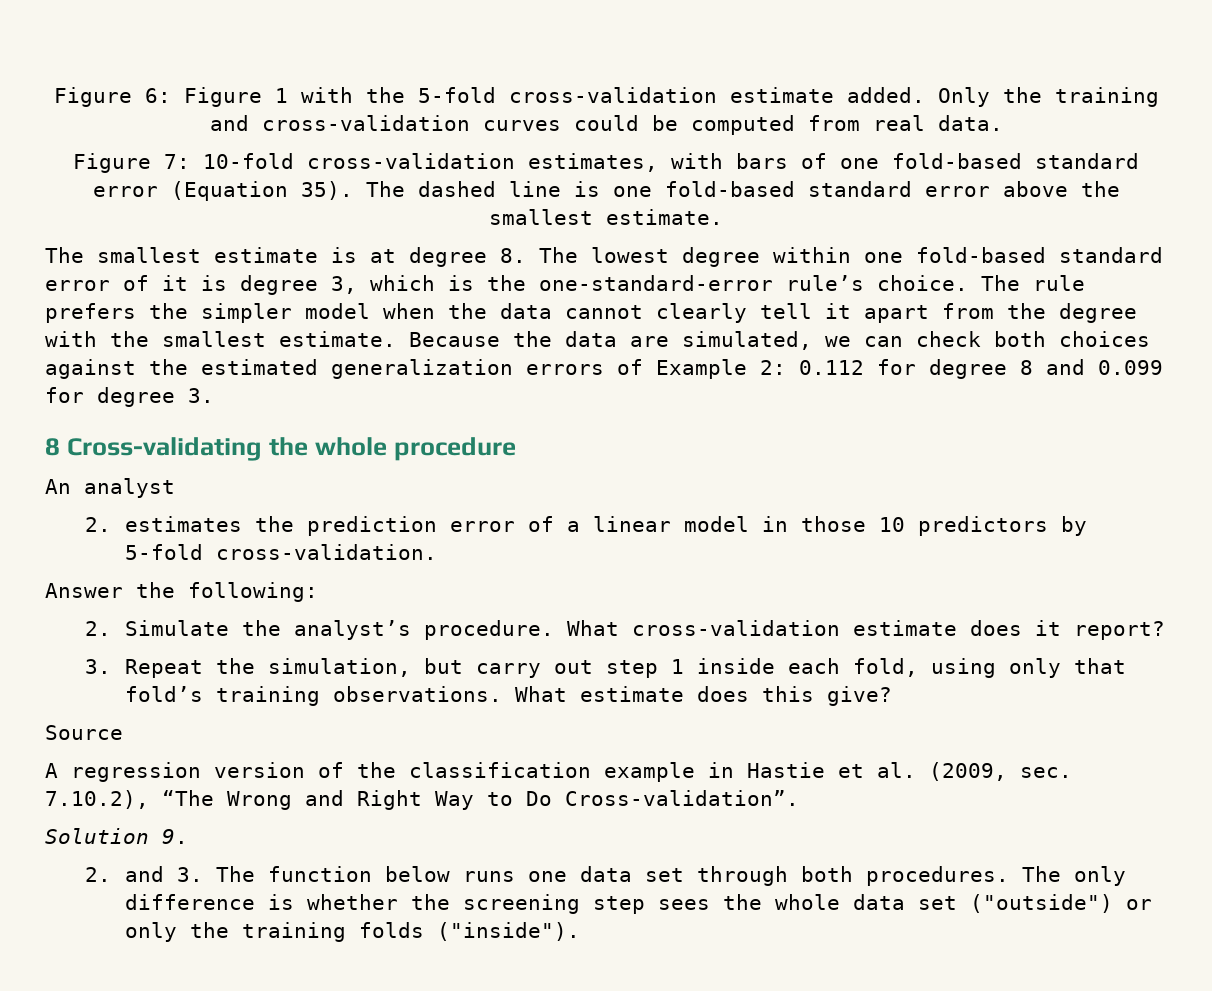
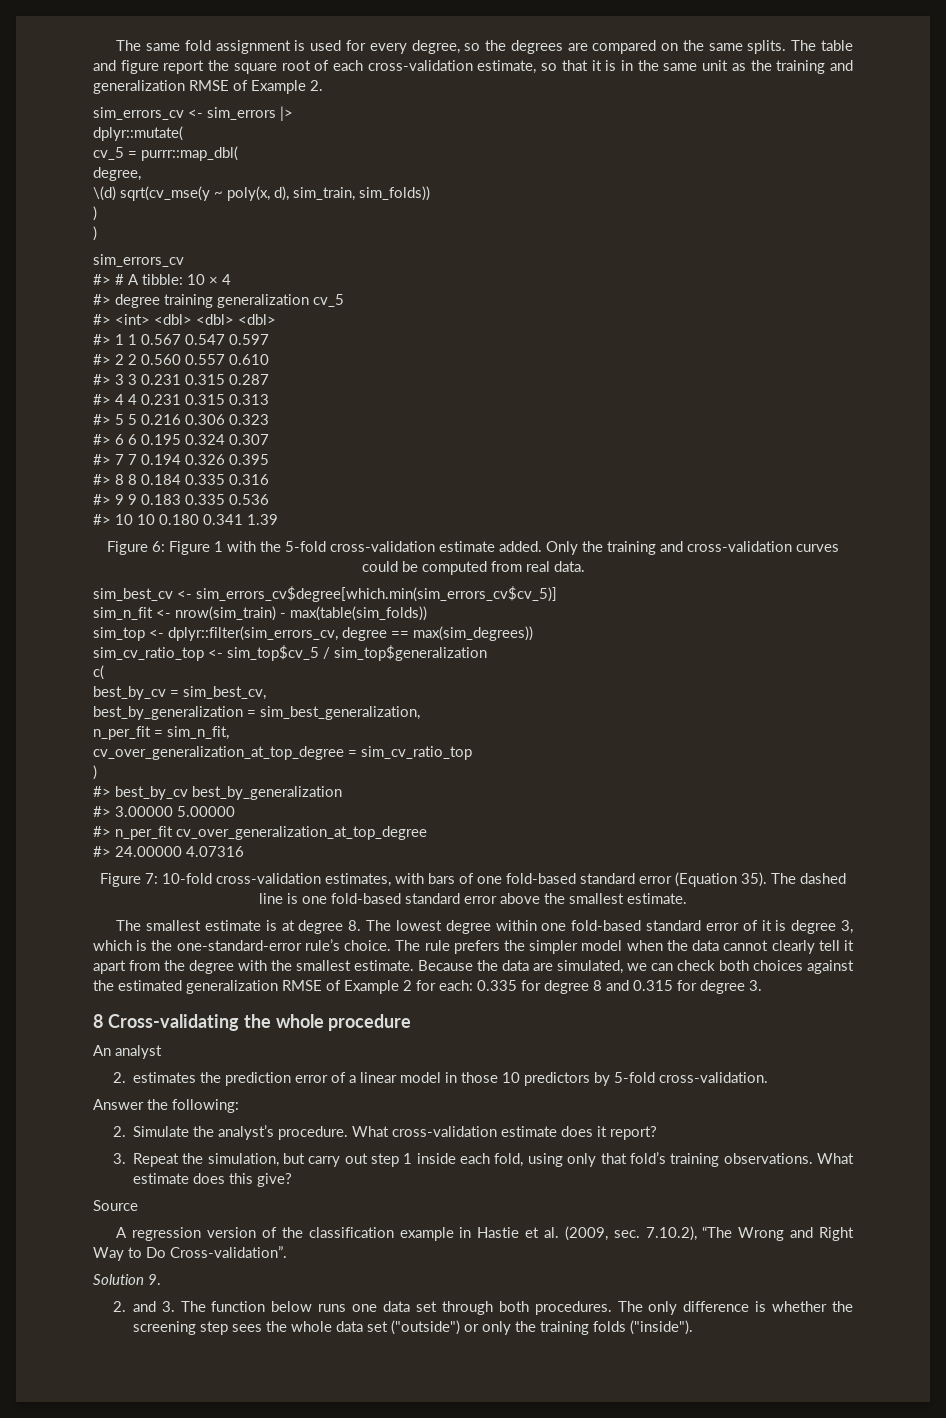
+ The same fold assignment is used for every degree, so the degrees are compared on the same splits. The table and figure report the square root of each cross-validation estimate, so that it is in the same unit as the training and generalization RMSE of Example 2.
+ sim_errors_cv <- sim_errors |>
+ dplyr::mutate(
+ cv_5 = purrr::map_dbl(
+ degree,
+ \(d) sqrt(cv_mse(y ~ poly(x, d), sim_train, sim_folds))
+ )
+ )
+ sim_errors_cv
+ #> # A tibble: 10 × 4
+ #> degree training generalization cv_5
+ #> <int> <dbl> <dbl> <dbl>
+ #> 1 1 0.567 0.547 0.597
+ #> 2 2 0.560 0.557 0.610
+ #> 3 3 0.231 0.315 0.287
+ #> 4 4 0.231 0.315 0.313
+ #> 5 5 0.216 0.306 0.323
+ #> 6 6 0.195 0.324 0.307
+ #> 7 7 0.194 0.326 0.395
+ #> 8 8 0.184 0.335 0.316
+ #> 9 9 0.183 0.335 0.536
+ #> 10 10 0.180 0.341 1.39
+ sim_best_cv <- sim_errors_cv$degree[which.min(sim_errors_cv$cv_5)]
+ sim_n_fit <- nrow(sim_train) - max(table(sim_folds))
+ sim_top <- dplyr::filter(sim_errors_cv, degree == max(sim_degrees))
+ sim_cv_ratio_top <- sim_top$cv_5 / sim_top$generalization
+ c(
+ best_by_cv = sim_best_cv,
+ best_by_generalization = sim_best_generalization,
+ n_per_fit = sim_n_fit,
+ cv_over_generalization_at_top_degree = sim_cv_ratio_top
+ )
+ #> best_by_cv best_by_generalization
+ #> 3.00000 5.00000
+ #> n_per_fit cv_over_generalization_at_top_degree
+ #> 24.00000 4.07316
- Because the data are simulated, we can check both choices against the estimated generalization errors of Example 2: 0.112 for degree 8 and 0.099 for degree 3.
+ Because the data are simulated, we can check both choices against the estimated generalization RMSE of Example 2 for each: 0.335 for degree 8 and 0.315 for degree 3.

